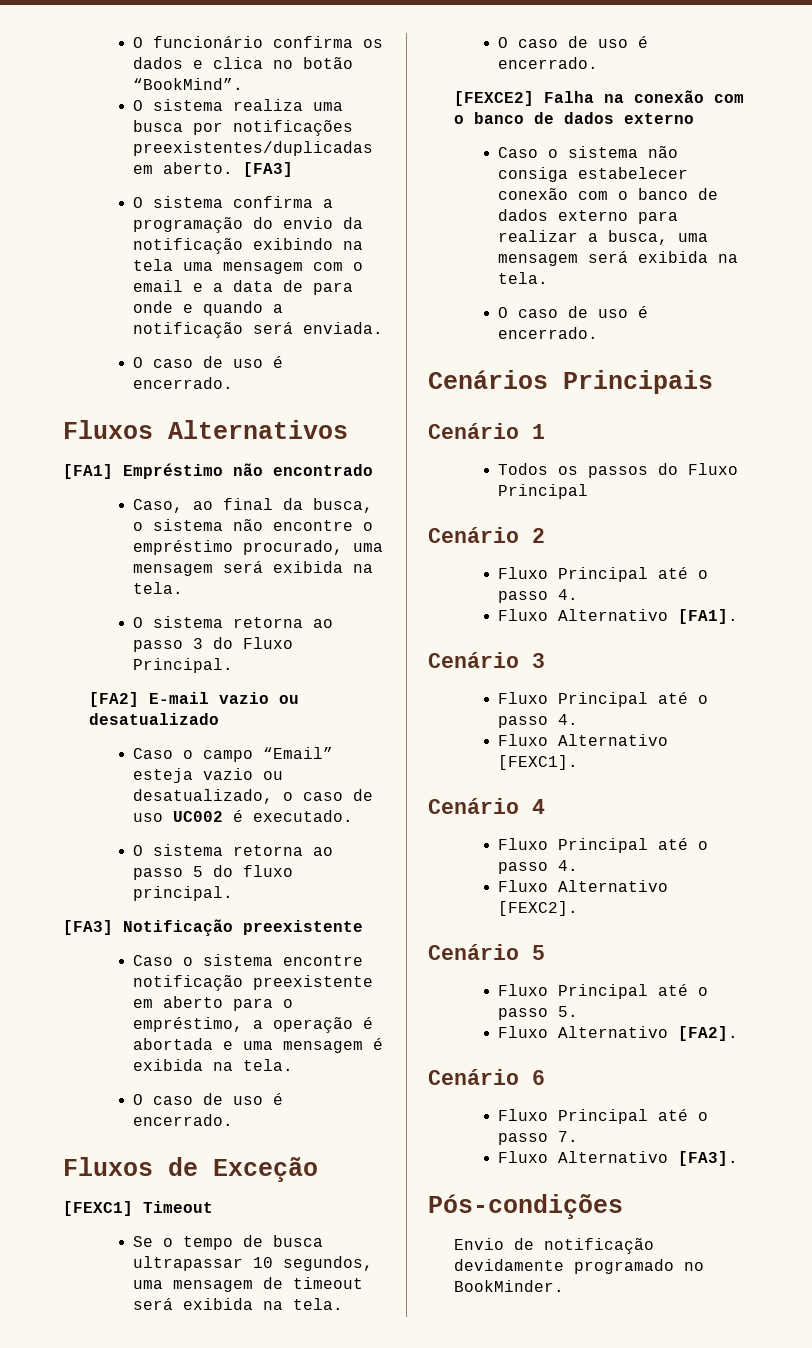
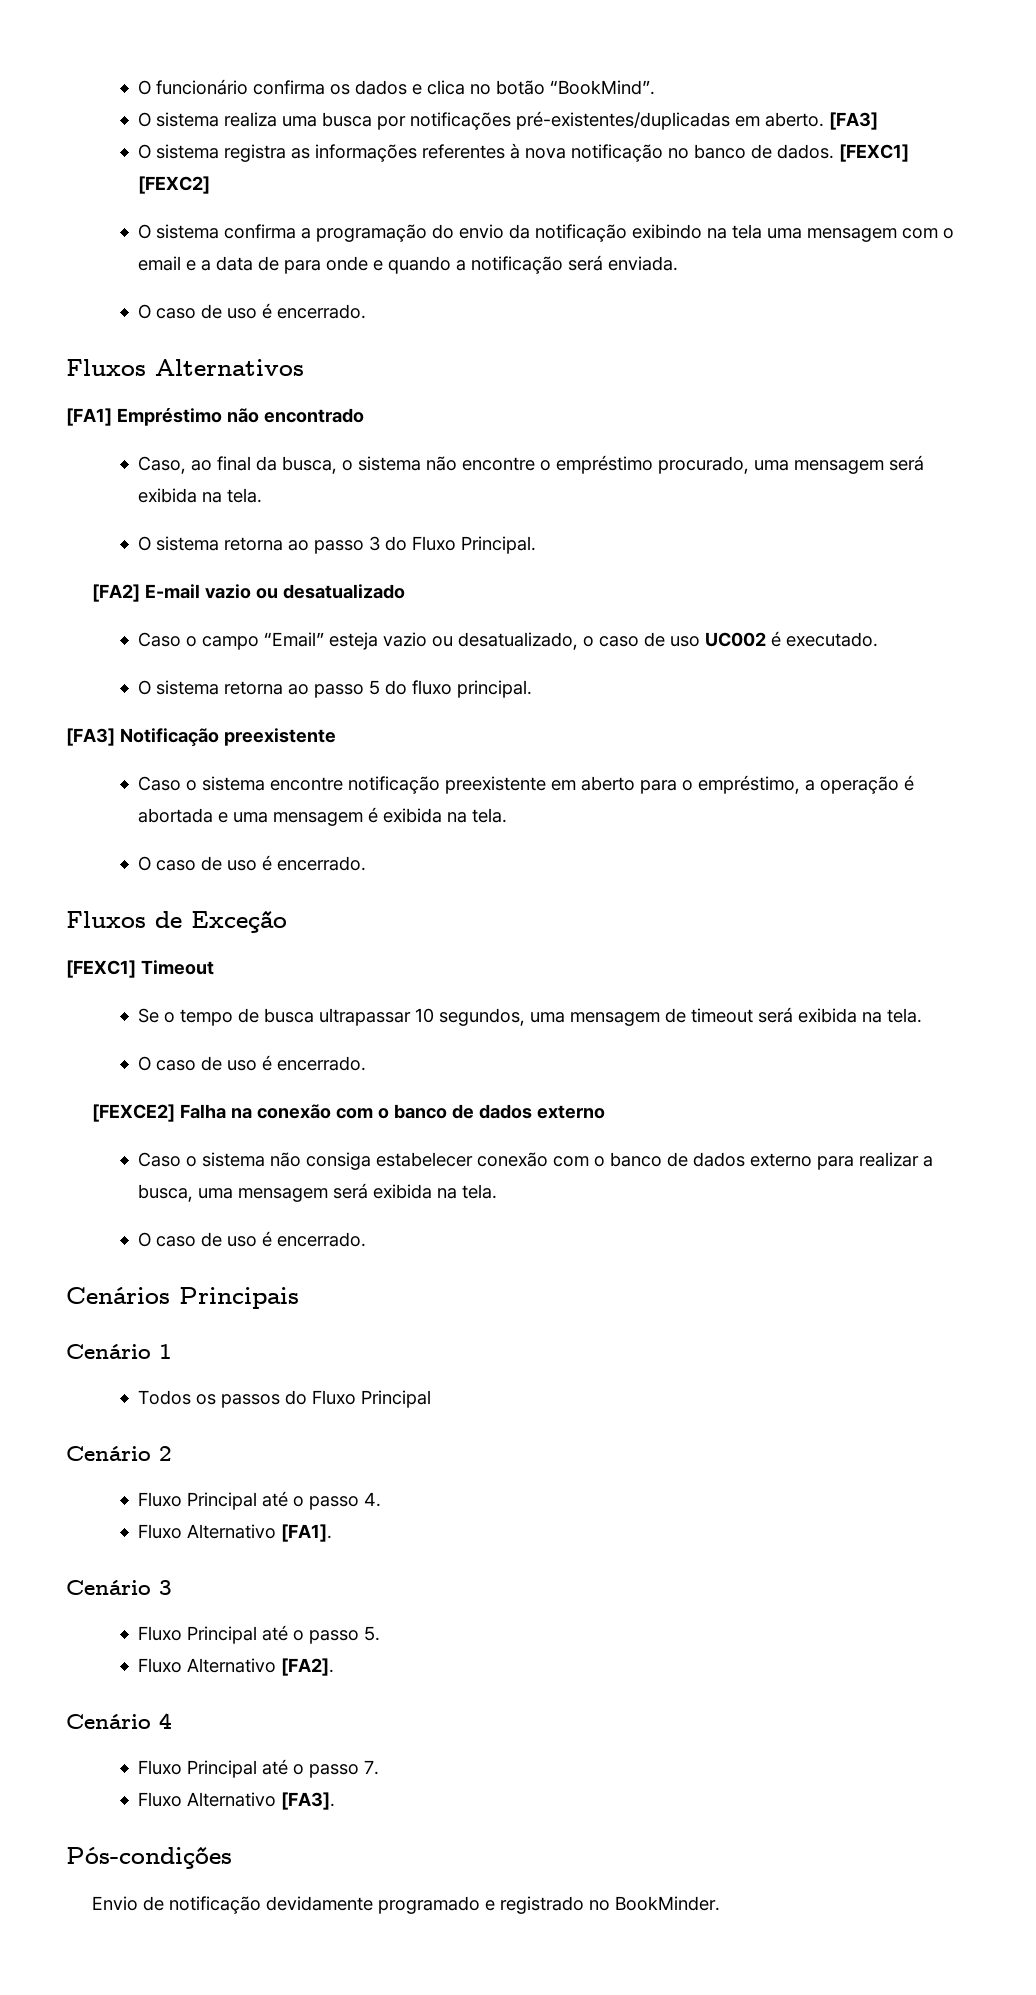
- O sistema realiza uma busca por notificações preexistentes/duplicadas em aberto.
+ O sistema realiza uma busca por notificações pré-existentes/duplicadas em aberto.
+ O sistema registra as informações referentes à nova notificação no banco de dados. [FEXC1] [FEXC2]
  Cenário 3
- Fluxo Principal até o passo 4.
- Fluxo Alternativo [FEXC1].
- Cenário 4
- Fluxo Principal até o passo 4.
- Fluxo Alternativo [FEXC2].
- Cenário 5
- Cenário 6
+ Cenário 4
- Envio de notificação devidamente programado no BookMinder.
+ Envio de notificação devidamente programado e registrado no BookMinder.

